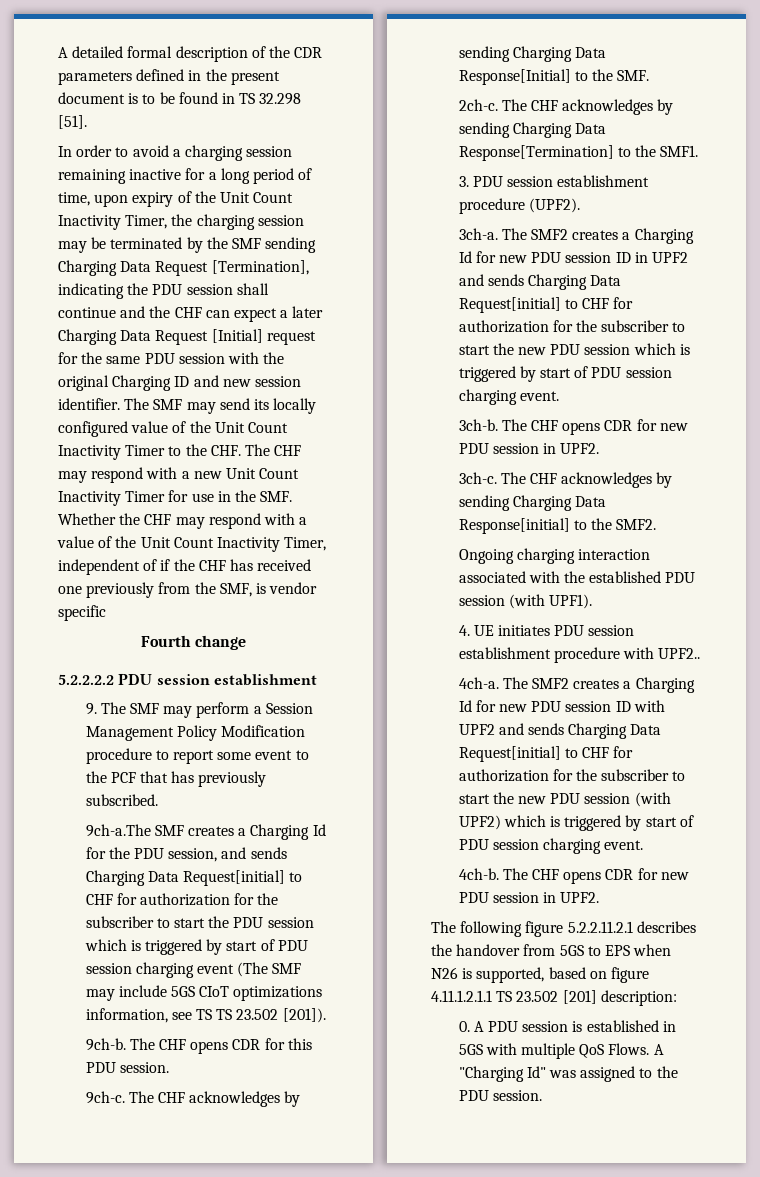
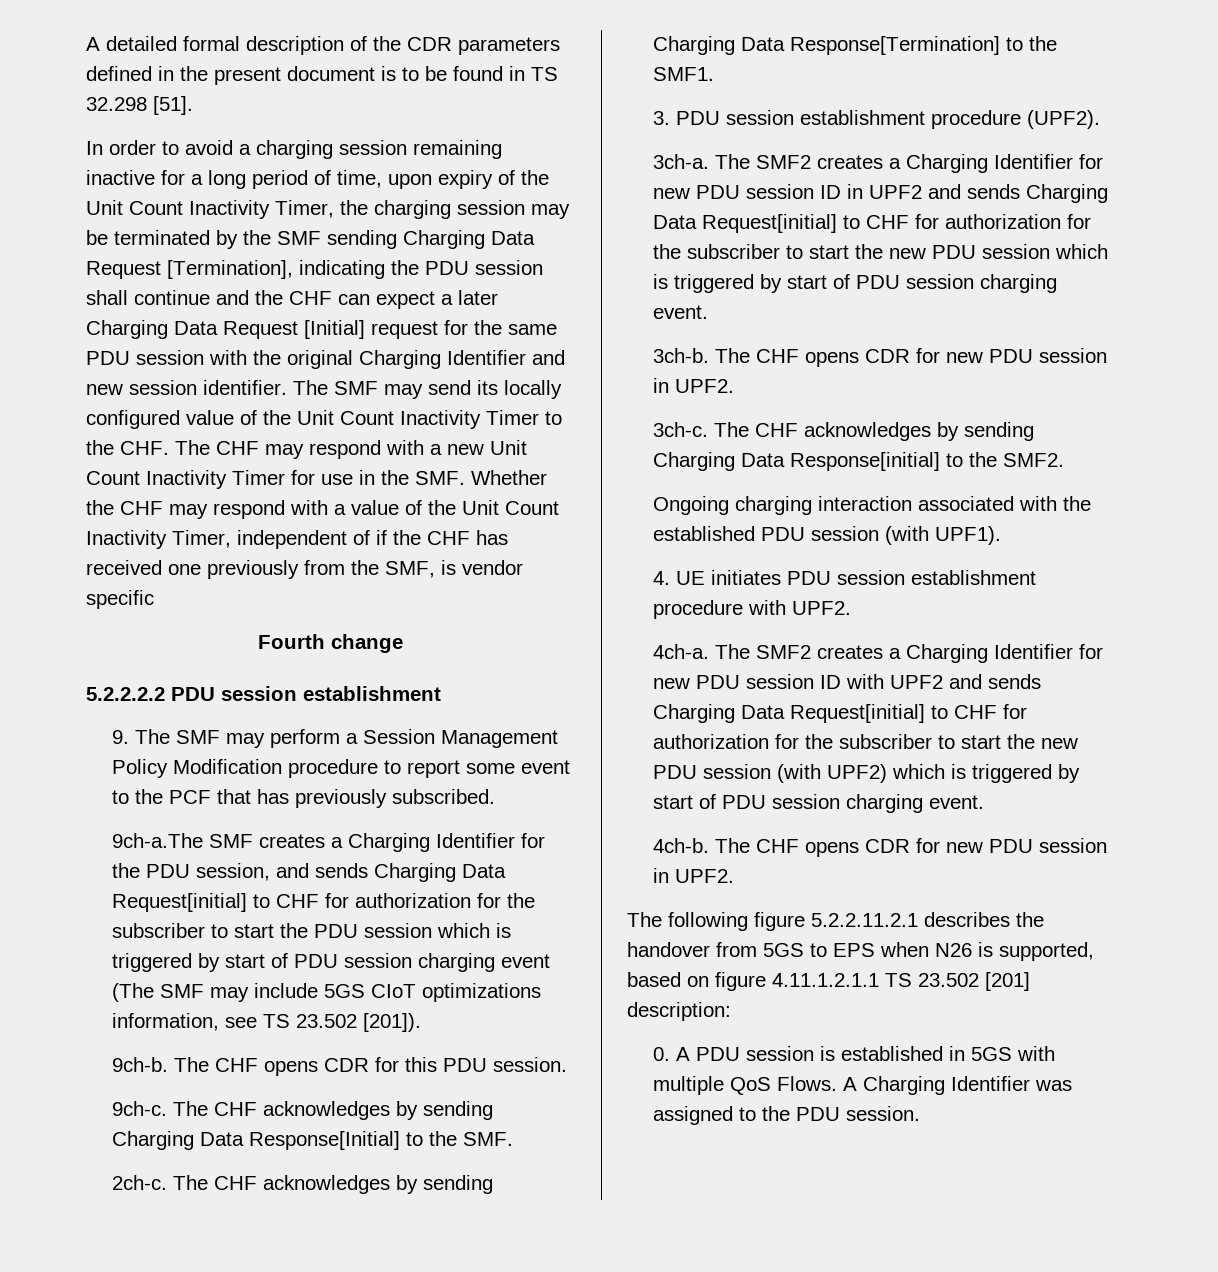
- In order to avoid a charging session remaining inactive for a long period of time, upon expiry of the Unit Count Inactivity Timer, the charging session may be terminated by the SMF sending Charging Data Request [Termination], indicating the PDU session shall continue and the CHF can expect a later Charging Data Request [Initial] request for the same PDU session with the original Charging ID and new session identifier.
+ In order to avoid a charging session remaining inactive for a long period of time, upon expiry of the Unit Count Inactivity Timer, the charging session may be terminated by the SMF sending Charging Data Request [Termination], indicating the PDU session shall continue and the CHF can expect a later Charging Data Request [Initial] request for the same PDU session with the original Charging Identifier and new session identifier.
- 9ch-a.The SMF creates a Charging Id for the PDU session, and sends Charging Data Request[initial] to CHF for authorization for the subscriber to start the PDU session which is triggered by start of PDU session charging event (The SMF may include 5GS CIoT optimizations information, see TS TS 23.502 [201]).
+ 9ch-a.The SMF creates a Charging Identifier for the PDU session, and sends Charging Data Request[initial] to CHF for authorization for the subscriber to start the PDU session which is triggered by start of PDU session charging event (The SMF may include 5GS CIoT optimizations information, see TS 23.502 [201]).
- The SMF2 creates a Charging Id for new PDU session ID in UPF2 and sends Charging Data Request[initial] to CHF for authorization for the subscriber to start the new PDU session which is triggered by start of PDU session charging event.
+ The SMF2 creates a Charging Identifier for new PDU session ID in UPF2 and sends Charging Data Request[initial] to CHF for authorization for the subscriber to start the new PDU session which is triggered by start of PDU session charging event.
- 4. UE initiates PDU session establishment procedure with UPF2..
+ 4. UE initiates PDU session establishment procedure with UPF2.
- The SMF2 creates a Charging Id for new PDU session ID with UPF2 and sends Charging Data Request[initial] to CHF for authorization for the subscriber to start the new PDU session (with UPF2) which is triggered by start of PDU session charging event.
+ The SMF2 creates a Charging Identifier for new PDU session ID with UPF2 and sends Charging Data Request[initial] to CHF for authorization for the subscriber to start the new PDU session (with UPF2) which is triggered by start of PDU session charging event.
- A "Charging Id" was assigned to the PDU session.
+ A Charging Identifier was assigned to the PDU session.

